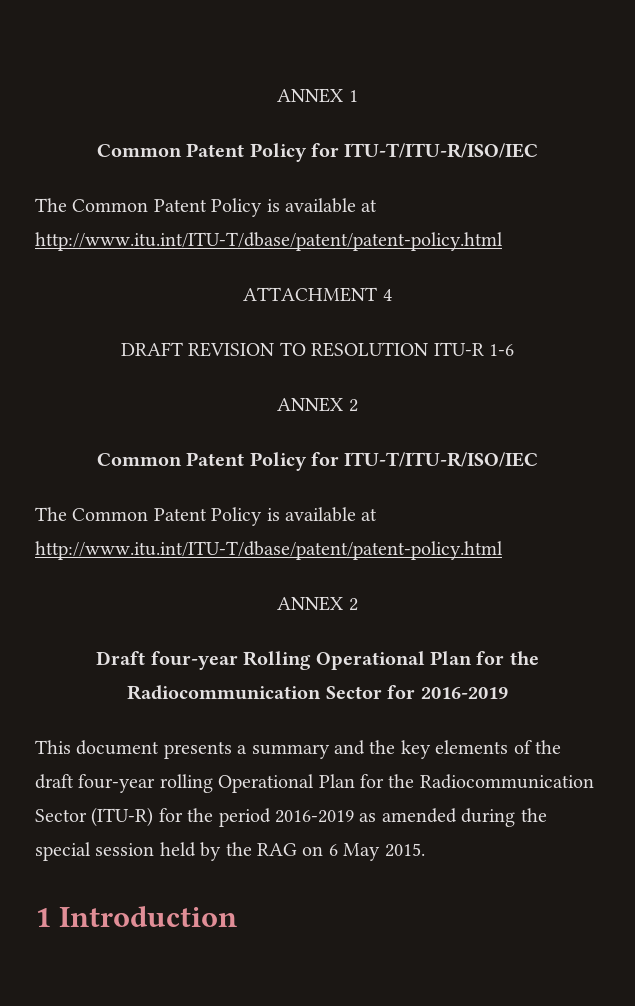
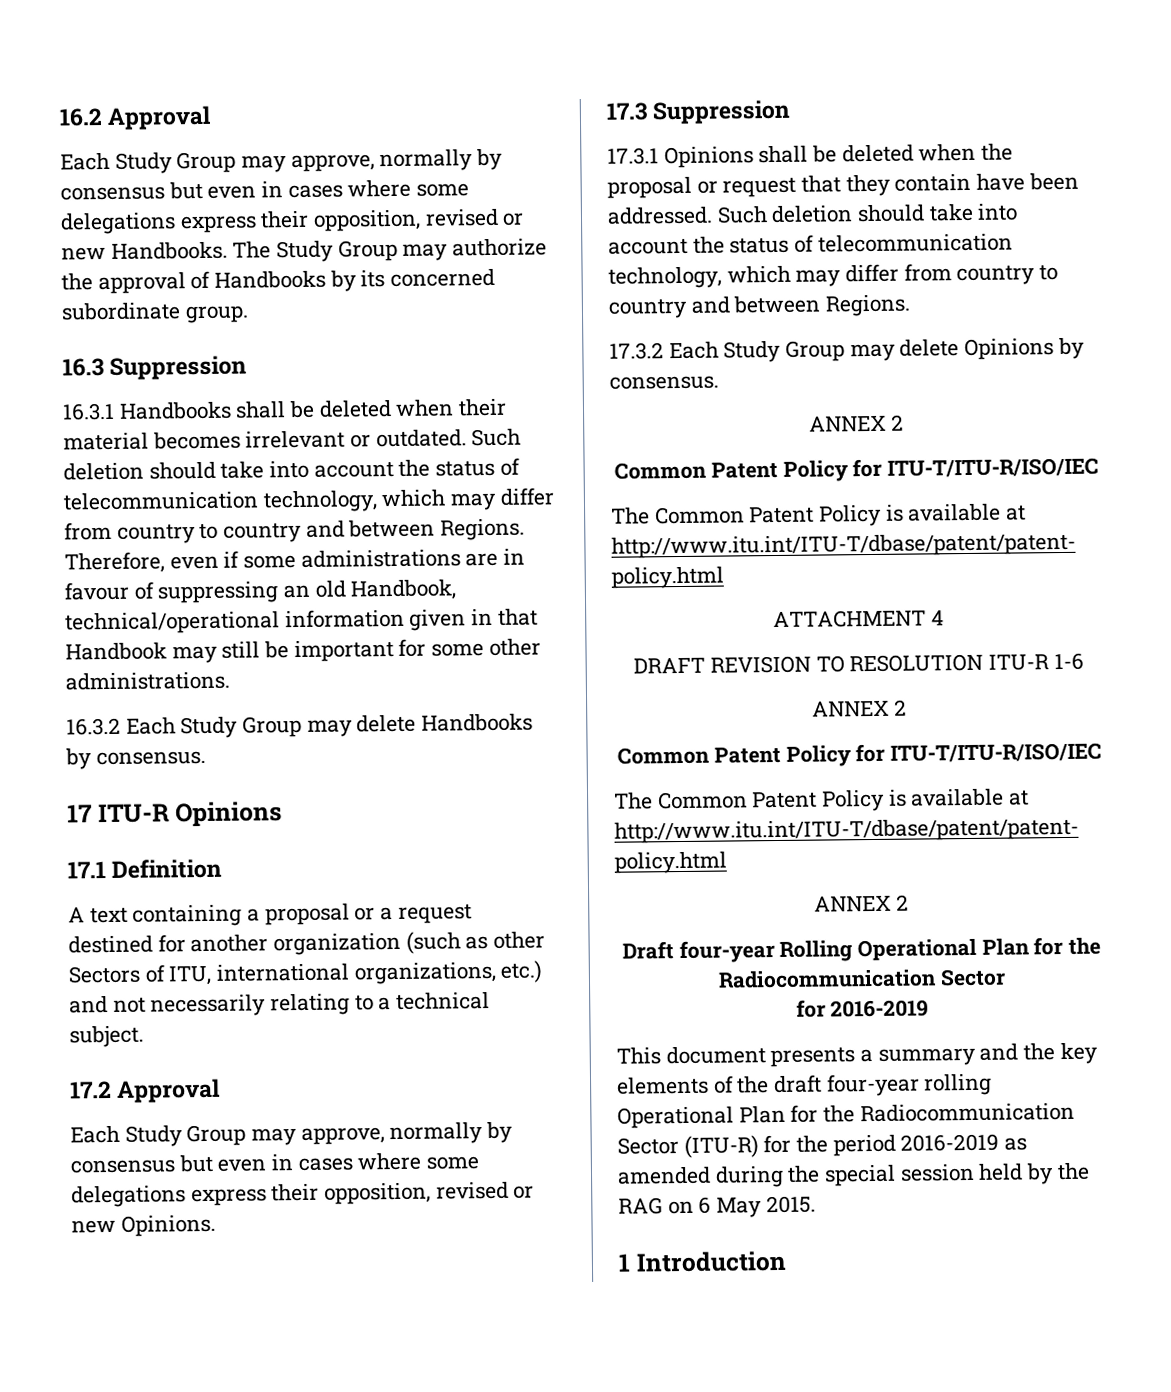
- ANNEX 1
+ 16.2 Approval
+ Each Study Group may approve, normally by consensus but even in cases where some delegations express their opposition, revised or new Handbooks. The Study Group may authorize the approval of Handbooks by its concerned subordinate group.
+ 16.3 Suppression
+ 16.3.1 Handbooks shall be deleted when their material becomes irrelevant or outdated. Such deletion should take into account the status of telecommunication technology, which may differ from country to country and between Regions. Therefore, even if some administrations are in favour of suppressing an old Handbook, technical/operational information given in that Handbook may still be important for some other administrations.
+ 16.3.2 Each Study Group may delete Handbooks by consensus.
+ 17 ITU-R Opinions
+ 17.1 Definition
+ A text containing a proposal or a request destined for another organization (such as other Sectors of ITU, international organizations, etc.) and not necessarily relating to a technical subject.
+ 17.2 Approval
+ Each Study Group may approve, normally by consensus but even in cases where some delegations express their opposition, revised or new Opinions.
+ 17.3 Suppression
+ 17.3.1 Opinions shall be deleted when the proposal or request that they contain have been addressed. Such deletion should take into account the status of telecommunication technology, which may differ from country to country and between Regions.
+ 17.3.2 Each Study Group may delete Opinions by consensus.
+ ANNEX 2
- Draft four-year Rolling Operational Plan for the Radiocommunication Sector for 2016-2019
+ Draft four-year Rolling Operational Plan for the Radiocommunication Sector
+ for 2016-2019

